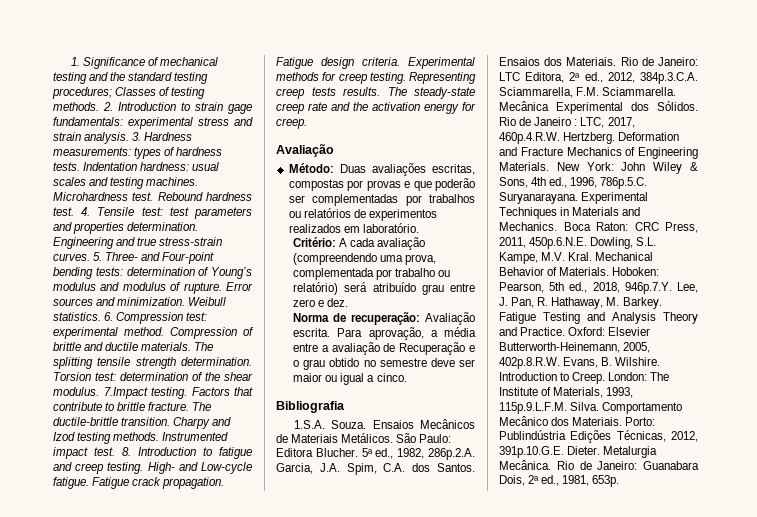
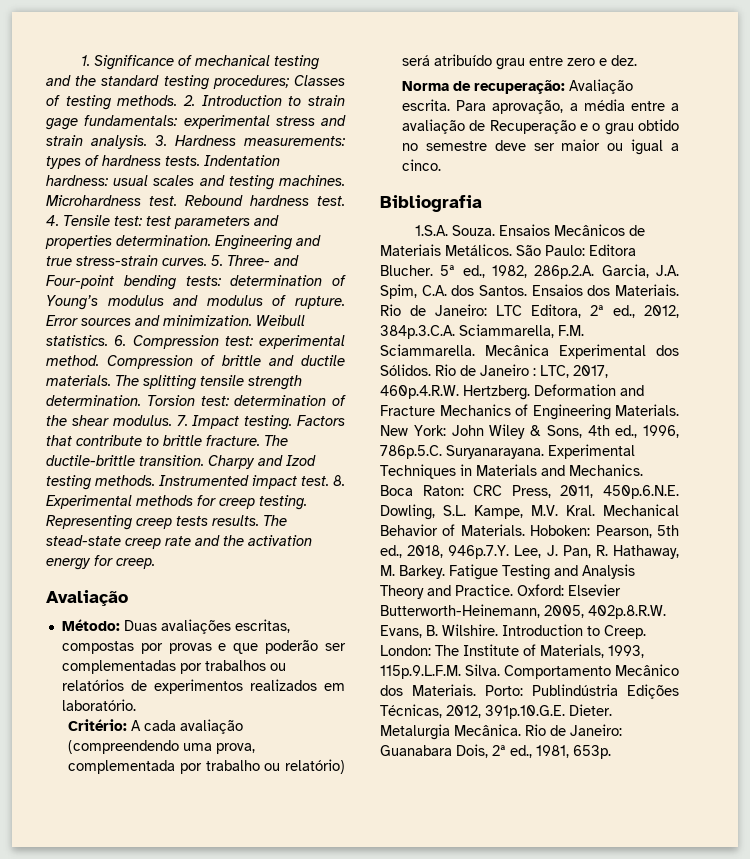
- 7.Impact testing.
+ 7. Impact testing.
- 8. Introduction to fatigue and creep testing. High- and Low-cycle fatigue. Fatigue crack propagation. Fatigue design criteria. Experimental methods for creep testing.
+ 8. Experimental methods for creep testing.
- The steady-state creep rate and the activation energy for creep.
+ The stead-state creep rate and the activation energy for creep.

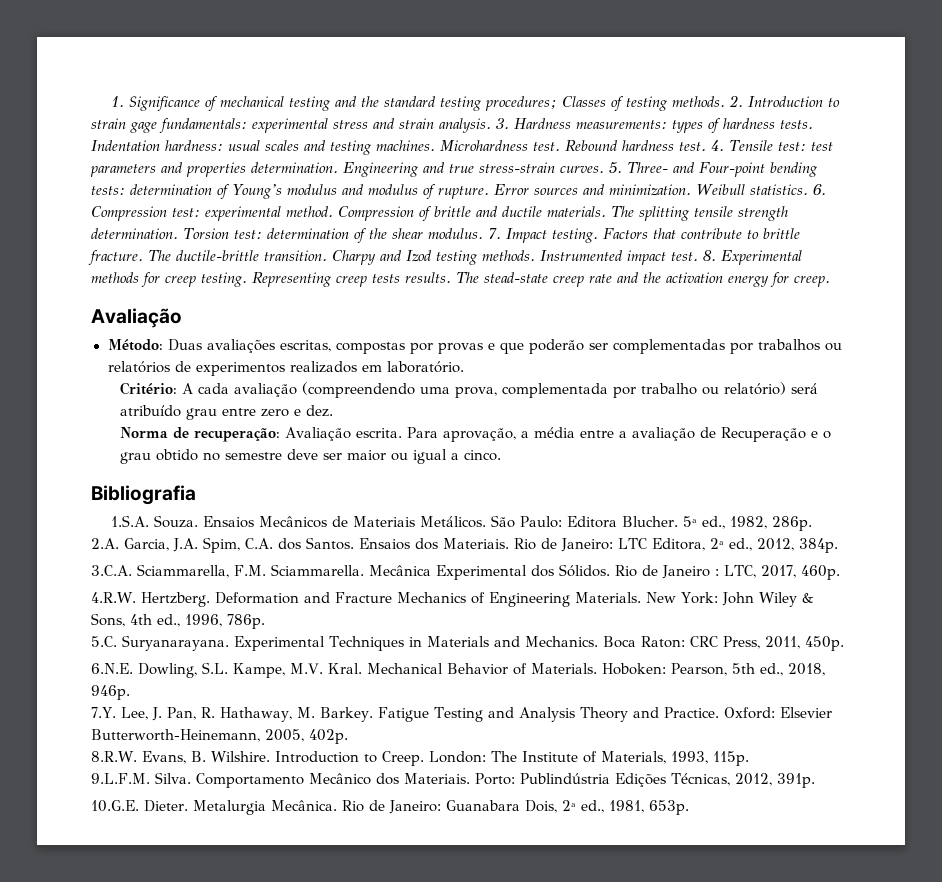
- 5ª ed., 1982, 286p.2.A. Garcia, J.A. Spim, C.A. dos Santos.
+ 5ª ed., 1982, 286p.
+ 2.A. Garcia, J.A. Spim, C.A. dos Santos.
- Rio de Janeiro: LTC Editora, 2ª ed., 2012, 384p.3.C.A. Sciammarella, F.M. Sciammarella.
+ Rio de Janeiro: LTC Editora, 2ª ed., 2012, 384p.
+ 3.C.A. Sciammarella, F.M. Sciammarella.
- Rio de Janeiro : LTC, 2017, 460p.4.R.W. Hertzberg.
+ Rio de Janeiro : LTC, 2017, 460p.
+ 4.R.W. Hertzberg.
- New York: John Wiley & Sons, 4th ed., 1996, 786p.5.C. Suryanarayana.
+ New York: John Wiley & Sons, 4th ed., 1996, 786p.
+ 5.C. Suryanarayana.
- Boca Raton: CRC Press, 2011, 450p.6.N.E. Dowling, S.L. Kampe, M.V. Kral.
+ Boca Raton: CRC Press, 2011, 450p.
+ 6.N.E. Dowling, S.L. Kampe, M.V. Kral.
- Hoboken: Pearson, 5th ed., 2018, 946p.7.Y. Lee, J. Pan, R. Hathaway, M. Barkey.
+ Hoboken: Pearson, 5th ed., 2018, 946p.
+ 7.Y. Lee, J. Pan, R. Hathaway, M. Barkey.
- Oxford: Elsevier Butterworth-Heinemann, 2005, 402p.8.R.W. Evans, B. Wilshire.
+ Oxford: Elsevier Butterworth-Heinemann, 2005, 402p.
+ 8.R.W. Evans, B. Wilshire.
- London: The Institute of Materials, 1993, 115p.9.L.F.M. Silva.
+ London: The Institute of Materials, 1993, 115p.
+ 9.L.F.M. Silva.
- Porto: Publindústria Edições Técnicas, 2012, 391p.10.G.E. Dieter.
+ Porto: Publindústria Edições Técnicas, 2012, 391p.
+ 10.G.E. Dieter.

